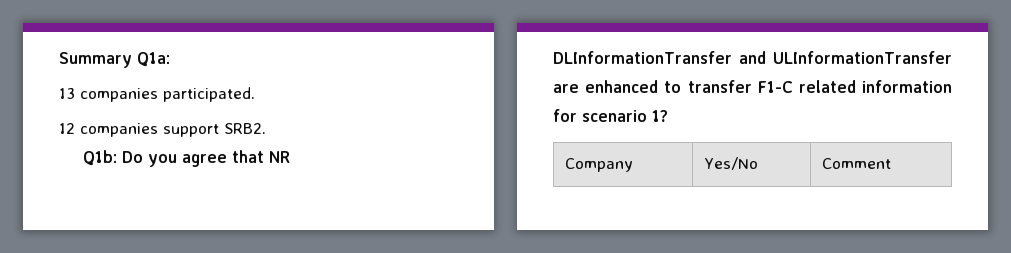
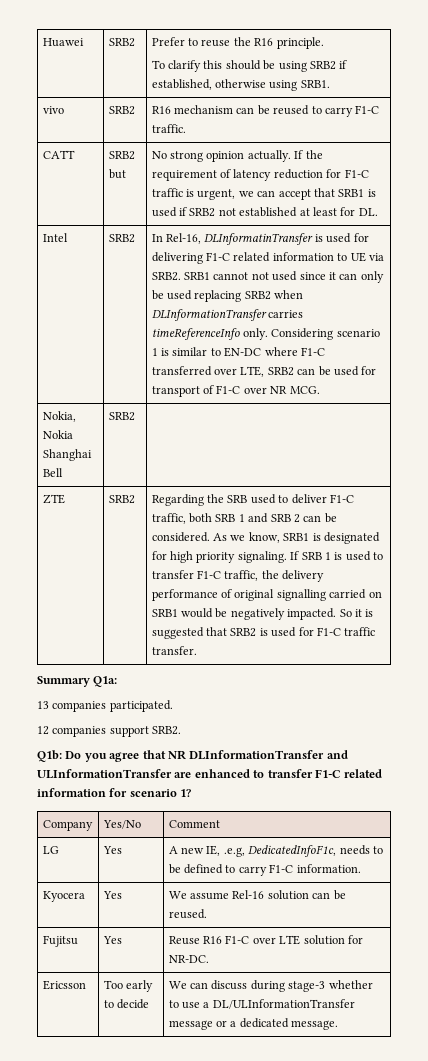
+ Huawei | SRB2 | Prefer to reuse the R16 principle.
+ To clarify this should be using SRB2 if established, otherwise using SRB1.
+ vivo | SRB2 | R16 mechanism can be reused to carry F1-C traffic.
+ CATT | SRB2 but | No strong opinion actually. If the requirement of latency reduction for F1-C traffic is urgent, we can accept that SRB1 is used if SRB2 not established at least for DL.
+ Intel | SRB2 | In Rel-16, DLInformatinTransfer is used for delivering F1-C related information to UE via SRB2. SRB1 cannot not used since it can only be used replacing SRB2 when DLInformationTransfer carries timeReferenceInfo only. Considering scenario 1 is similar to EN-DC where F1-C transferred over LTE, SRB2 can be used for transport of F1-C over NR MCG.
+ Nokia, Nokia Shanghai Bell | SRB2 |
+ ZTE | SRB2 | Regarding the SRB used to deliver F1-C traffic, both SRB 1 and SRB 2 can be considered. As we know, SRB1 is designated for high priority signaling. If SRB 1 is used to transfer F1-C traffic, the delivery performance of original signalling carried on SRB1 would be negatively impacted. So it is suggested that SRB2 is used for F1-C traffic transfer.
+ LG | Yes | A new IE, .e.g, DedicatedInfoF1c, needs to be defined to carry F1-C information.
+ Kyocera | Yes | We assume Rel-16 solution can be reused.
+ Fujitsu | Yes | Reuse R16 F1-C over LTE solution for NR-DC.
+ Ericsson | Too early to decide | We can discuss during stage-3 whether to use a DL/ULInformationTransfer message or a dedicated message.

